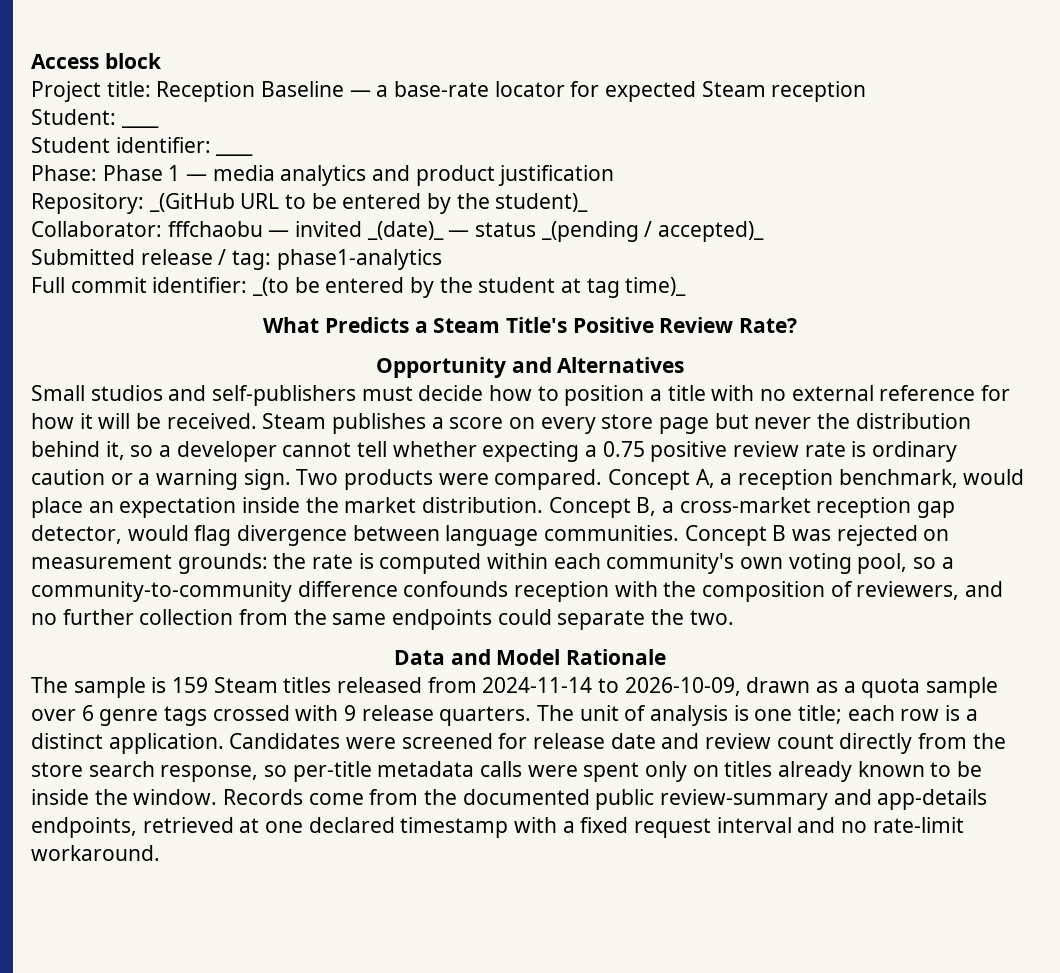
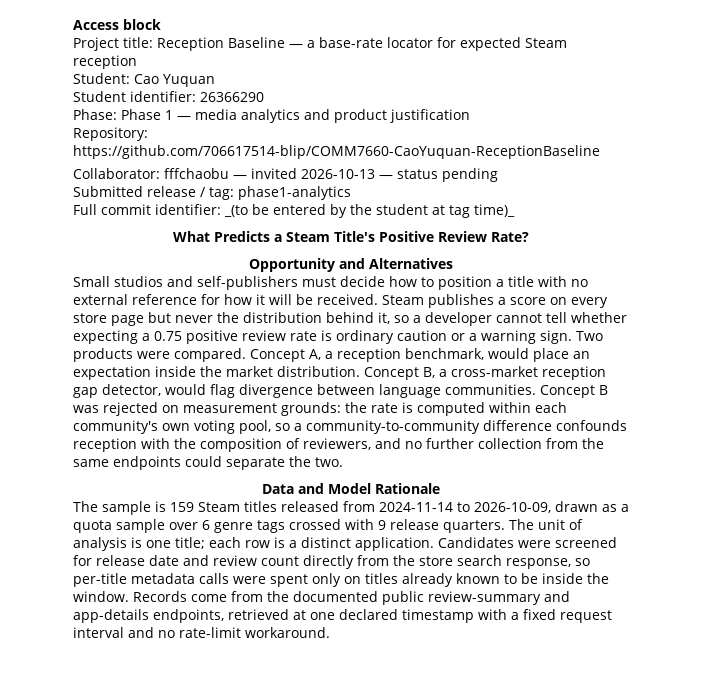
- Student: ____
+ Student: Cao Yuquan
- Student identifier: ____
+ Student identifier: 26366290
- Repository: _(GitHub URL to be entered by the student)_
+ Repository: https://github.com/706617514-blip/COMM7660-CaoYuquan-ReceptionBaseline
- Collaborator: fffchaobu — invited _(date)_ — status _(pending / accepted)_
+ Collaborator: fffchaobu — invited 2026-10-13 — status pending

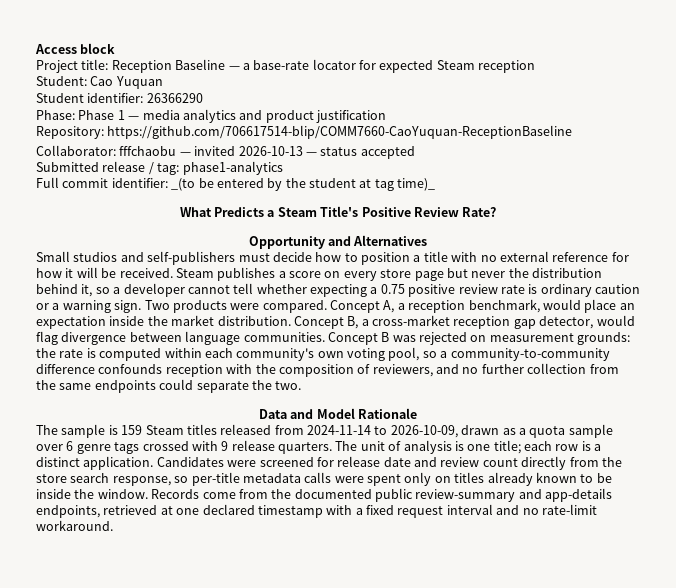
- Collaborator: fffchaobu — invited 2026-10-13 — status pending
+ Collaborator: fffchaobu — invited 2026-10-13 — status accepted

